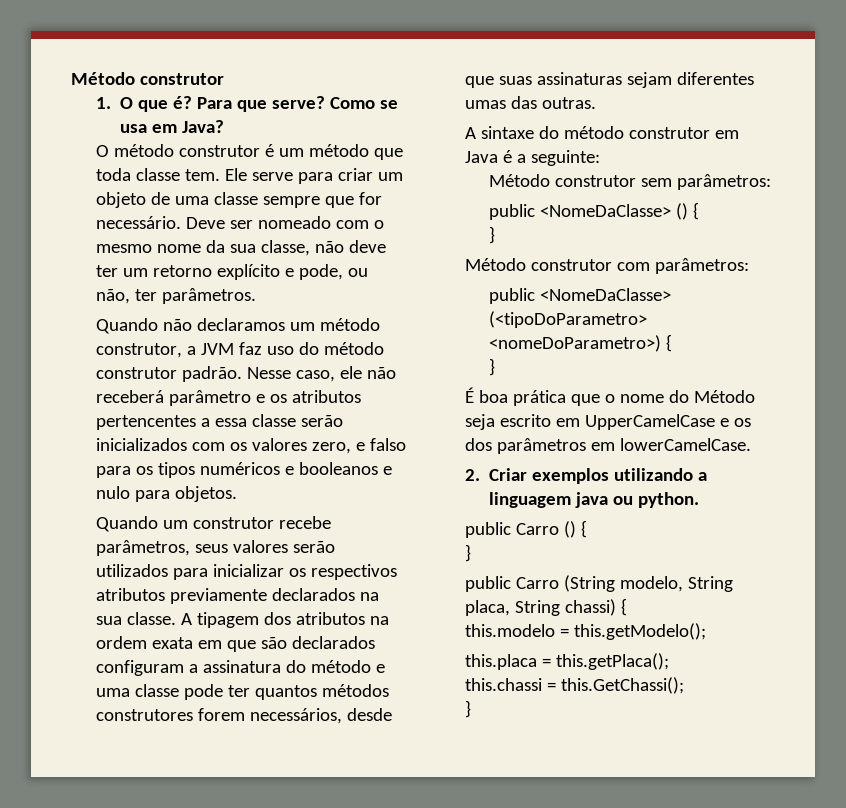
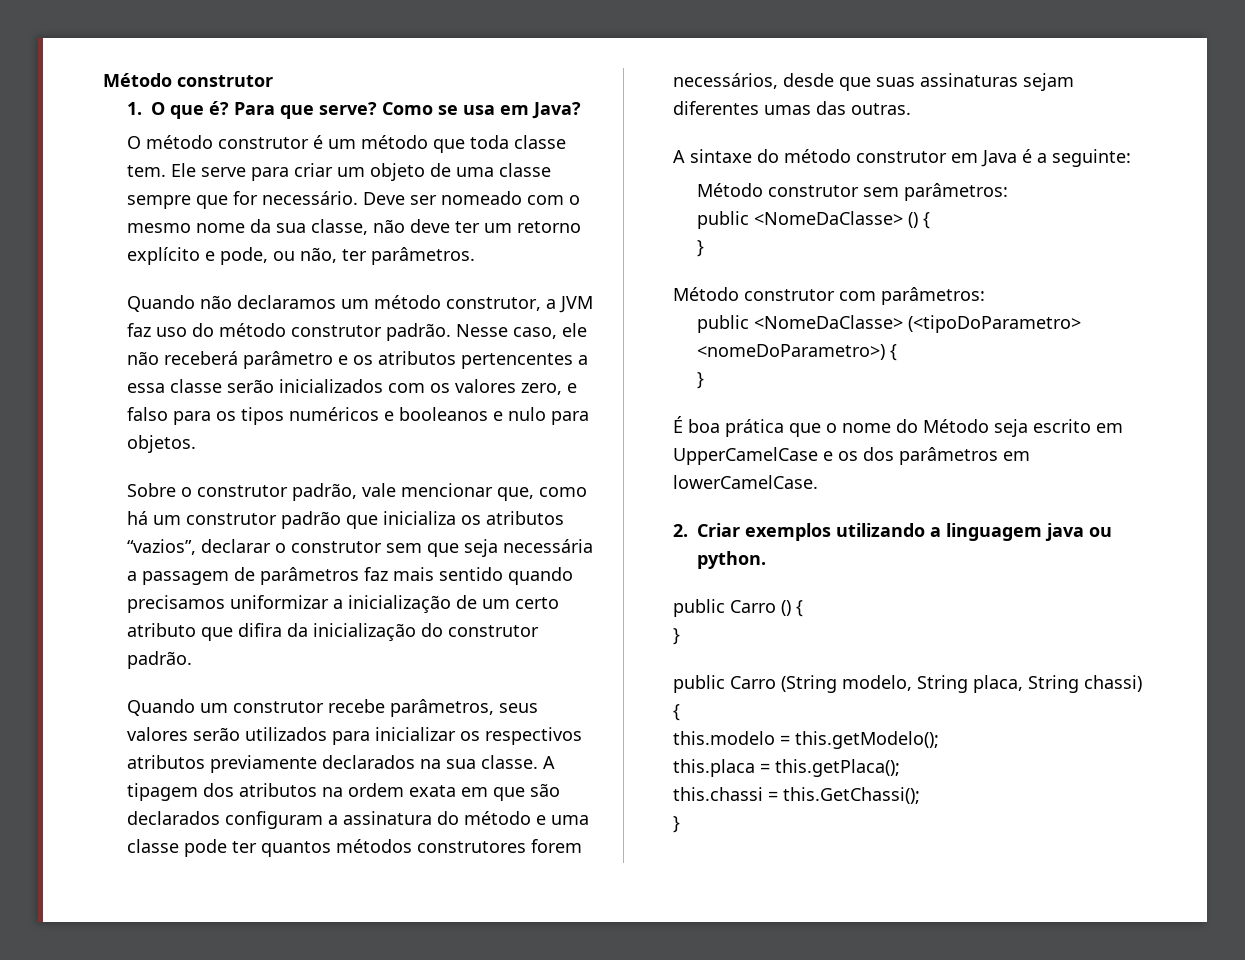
+ Sobre o construtor padrão, vale mencionar que, como há um construtor padrão que inicializa os atributos “vazios”, declarar o construtor sem que seja necessária a passagem de parâmetros faz mais sentido quando precisamos uniformizar a inicialização de um certo atributo que difira da inicialização do construtor padrão.

